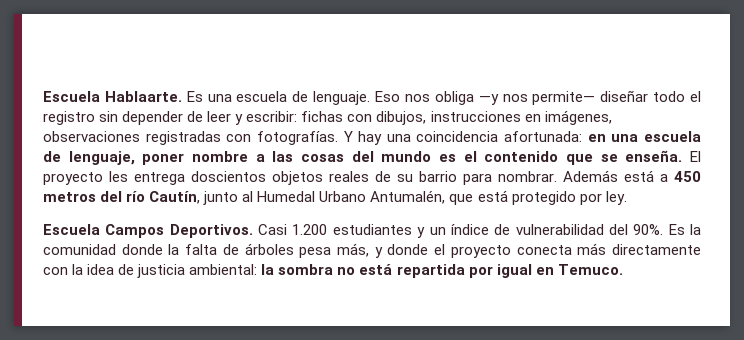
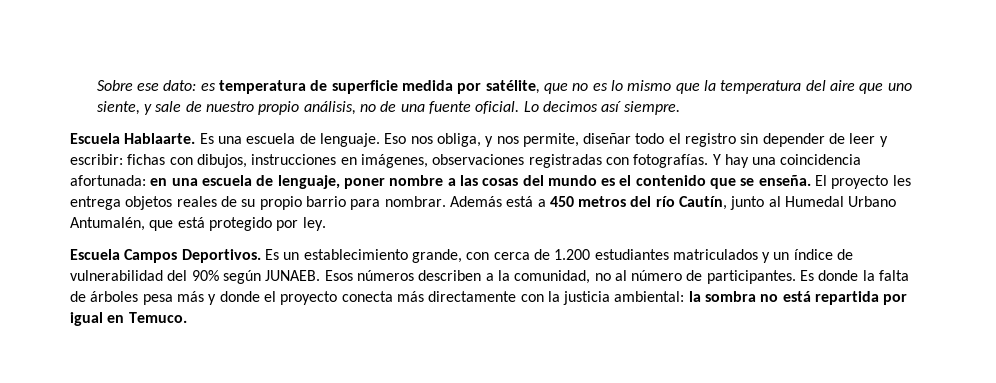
+ Sobre ese dato: es temperatura de superficie medida por satélite, que no es lo mismo que la temperatura del aire que uno siente, y sale de nuestro propio análisis, no de una fuente oficial. Lo decimos así siempre.
- Eso nos obliga —y nos permite— diseñar todo el registro sin depender de leer y escribir: fichas con dibujos, instrucciones en imágenes, observaciones registradas con fotografías.
+ Eso nos obliga, y nos permite, diseñar todo el registro sin depender de leer y escribir: fichas con dibujos, instrucciones en imágenes, observaciones registradas con fotografías.
- El proyecto les entrega doscientos objetos reales de su barrio para nombrar.
+ El proyecto les entrega objetos reales de su propio barrio para nombrar.
- Casi 1.200 estudiantes y un índice de vulnerabilidad del 90%. Es la comunidad donde la falta de árboles pesa más, y donde el proyecto conecta más directamente con la idea de justicia ambiental: la sombra no está repartida por igual en Temuco.
+ Es un establecimiento grande, con cerca de 1.200 estudiantes matriculados y un índice de vulnerabilidad del 90% según JUNAEB. Esos números describen a la comunidad, no al número de participantes. Es donde la falta de árboles pesa más y donde el proyecto conecta más directamente con la justicia ambiental: la sombra no está repartida por igual en Temuco.

